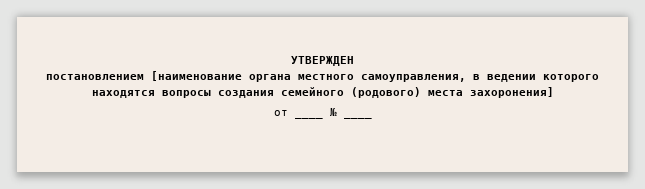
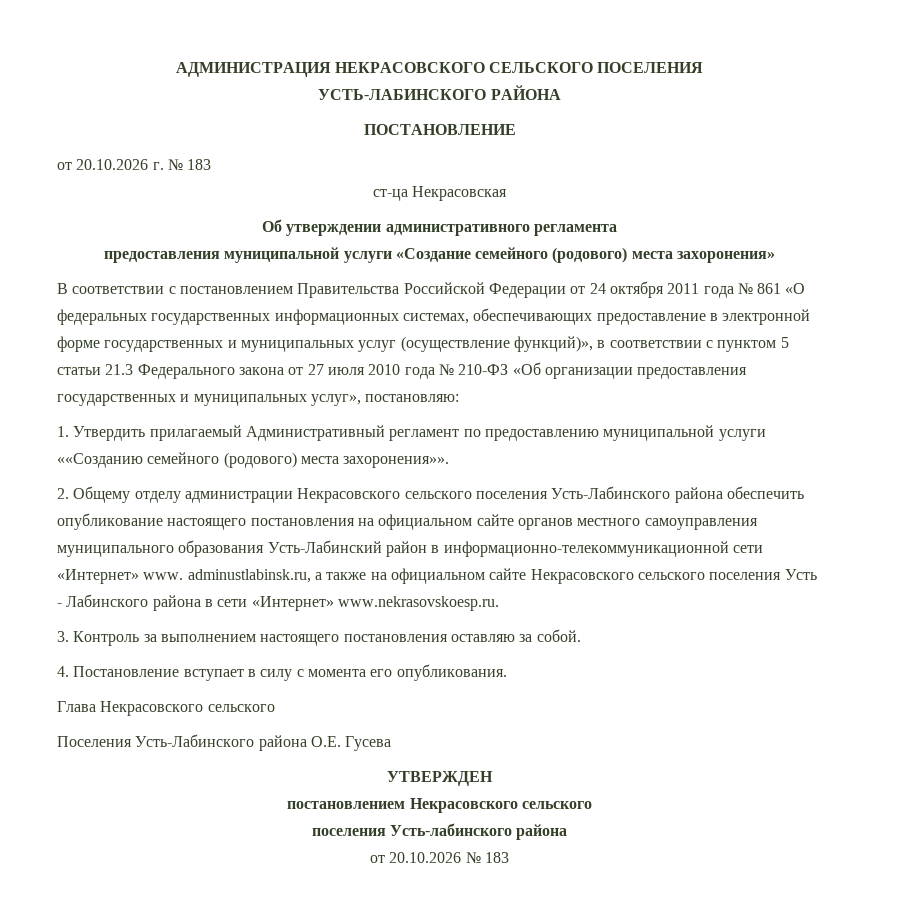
+ АДМИНИСТРАЦИЯ НЕКРАСОВСКОГО СЕЛЬСКОГО ПОСЕЛЕНИЯ
+ УСТЬ-ЛАБИНСКОГО РАЙОНА
+ ПОСТАНОВЛЕНИЕ
+ от 20.10.2026 г. № 183
+ ст-ца Некрасовская
+ Об утверждении административного регламента
+ предоставления муниципальной услуги «Создание семейного (родового) места захоронения»
+ В соответствии с постановлением Правительства Российской Федерации от 24 октября 2011 года № 861 «О федеральных государственных информационных системах, обеспечивающих предоставление в электронной форме государственных и муниципальных услуг (осуществление функций)», в соответствии с пунктом 5 статьи 21.3 Федерального закона от 27 июля 2010 года № 210-ФЗ «Об организации предоставления государственных и муниципальных услуг», постановляю:
+ 1. Утвердить прилагаемый Административный регламент по предоставлению муниципальной услуги ««Созданию семейного (родового) места захоронения»».
+ 2. Общему отделу администрации Некрасовского сельского поселения Усть-Лабинского района обеспечить опубликование настоящего постановления на официальном сайте органов местного самоуправления муниципального образования Усть-Лабинский район в информационно-телекоммуникационной сети «Интернет» www. adminustlabinsk.ru, а также на официальном сайте Некрасовского сельского поселения Усть - Лабинского района в сети «Интернет» www.nekrasovskoesp.ru.
+ 3. Контроль за выполнением настоящего постановления оставляю за собой.
+ 4. Постановление вступает в силу с момента его опубликования.
+ Глава Некрасовского сельского
+ Поселения Усть-Лабинского района О.Е. Гусева
  УТВЕРЖДЕН
- постановлением [наименование органа местного самоуправления, в ведении которого находятся вопросы создания семейного (родового) места захоронения]
- от ____ № ____
+ постановлением Некрасовского сельского
+ поселения Усть-лабинского района
+ от 20.10.2026 № 183

